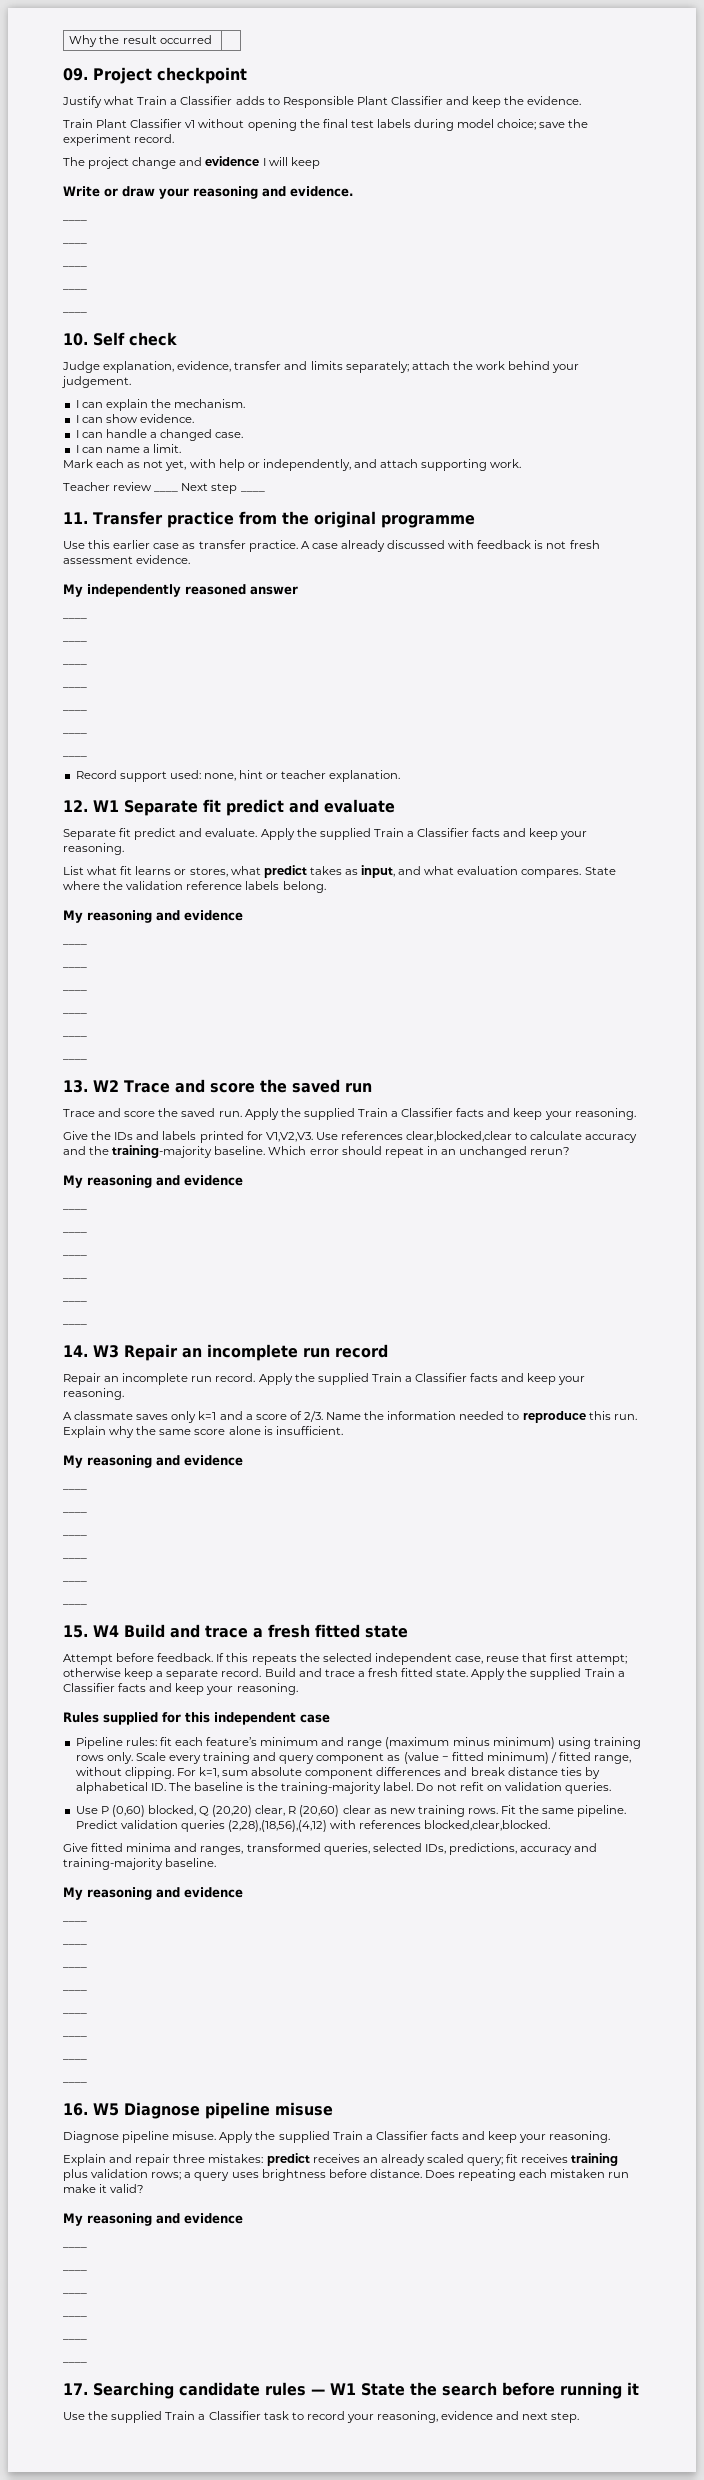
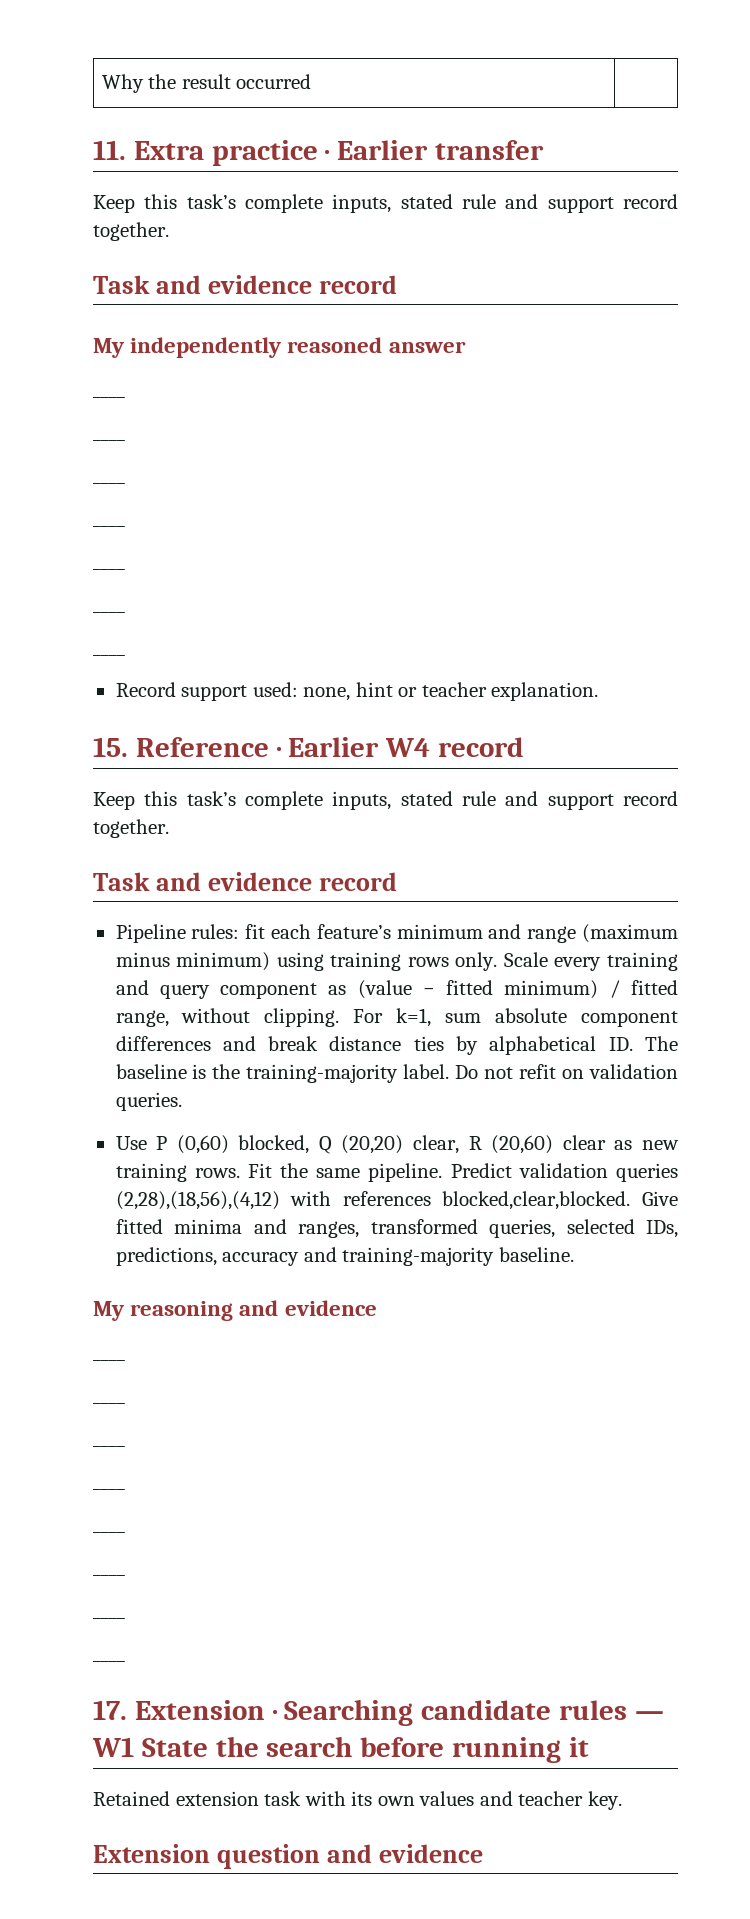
- 09. Project checkpoint
- Justify what Train a Classifier adds to Responsible Plant Classifier and keep the evidence.
- Train Plant Classifier v1 without opening the final test labels during model choice; save the experiment record.
- The project change and evidence I will keep
- Write or draw your reasoning and evidence.
- ____
- ____
- ____
- ____
- ____
- 10. Self check
- Judge explanation, evidence, transfer and limits separately; attach the work behind your judgement.
- I can explain the mechanism.
- I can show evidence.
- I can handle a changed case.
- I can name a limit.
- Mark each as not yet, with help or independently, and attach supporting work.
- Teacher review ____ Next step ____
- 11. Transfer practice from the original programme
- Use this earlier case as transfer practice. A case already discussed with feedback is not fresh assessment evidence.
+ 11. Extra practice · Earlier transfer
+ Keep this task’s complete inputs, stated rule and support record together.
+ Task and evidence record
- 12. W1 Separate fit predict and evaluate
- Separate fit predict and evaluate. Apply the supplied Train a Classifier facts and keep your reasoning.
- List what fit learns or stores, what predict takes as input, and what evaluation compares. State where the validation reference labels belong.
- My reasoning and evidence
- ____
- ____
- ____
- ____
- ____
- ____
- 13. W2 Trace and score the saved run
- Trace and score the saved run. Apply the supplied Train a Classifier facts and keep your reasoning.
- Give the IDs and labels printed for V1,V2,V3. Use references clear,blocked,clear to calculate accuracy and the training-majority baseline. Which error should repeat in an unchanged rerun?
- My reasoning and evidence
- ____
- ____
- ____
- ____
- ____
- ____
- 14. W3 Repair an incomplete run record
- Repair an incomplete run record. Apply the supplied Train a Classifier facts and keep your reasoning.
- A classmate saves only k=1 and a score of 2/3. Name the information needed to reproduce this run. Explain why the same score alone is insufficient.
- My reasoning and evidence
- ____
- ____
- ____
- ____
- ____
- ____
- 15. W4 Build and trace a fresh fitted state
- Attempt before feedback. If this repeats the selected independent case, reuse that first attempt; otherwise keep a separate record. Build and trace a fresh fitted state. Apply the supplied Train a Classifier facts and keep your reasoning.
- Rules supplied for this independent case
+ 15. Reference · Earlier W4 record
+ Keep this task’s complete inputs, stated rule and support record together.
+ Task and evidence record
- Predict validation queries (2,28),(18,56),(4,12) with references blocked,clear,blocked.
- Give fitted minima and ranges, transformed queries, selected IDs, predictions, accuracy and training-majority baseline.
+ Predict validation queries (2,28),(18,56),(4,12) with references blocked,clear,blocked. Give fitted minima and ranges, transformed queries, selected IDs, predictions, accuracy and training-majority baseline.
- 16. W5 Diagnose pipeline misuse
- Diagnose pipeline misuse. Apply the supplied Train a Classifier facts and keep your reasoning.
- Explain and repair three mistakes: predict receives an already scaled query; fit receives training plus validation rows; a query uses brightness before distance. Does repeating each mistaken run make it valid?
- My reasoning and evidence
- ____
- ____
- ____
- ____
- ____
- ____
- 17. Searching candidate rules — W1 State the search before running it
+ 17. Extension · Searching candidate rules — W1 State the search before running it
- Use the supplied Train a Classifier task to record your reasoning, evidence and next step.
+ Retained extension task with its own values and teacher key.
+ Extension question and evidence

